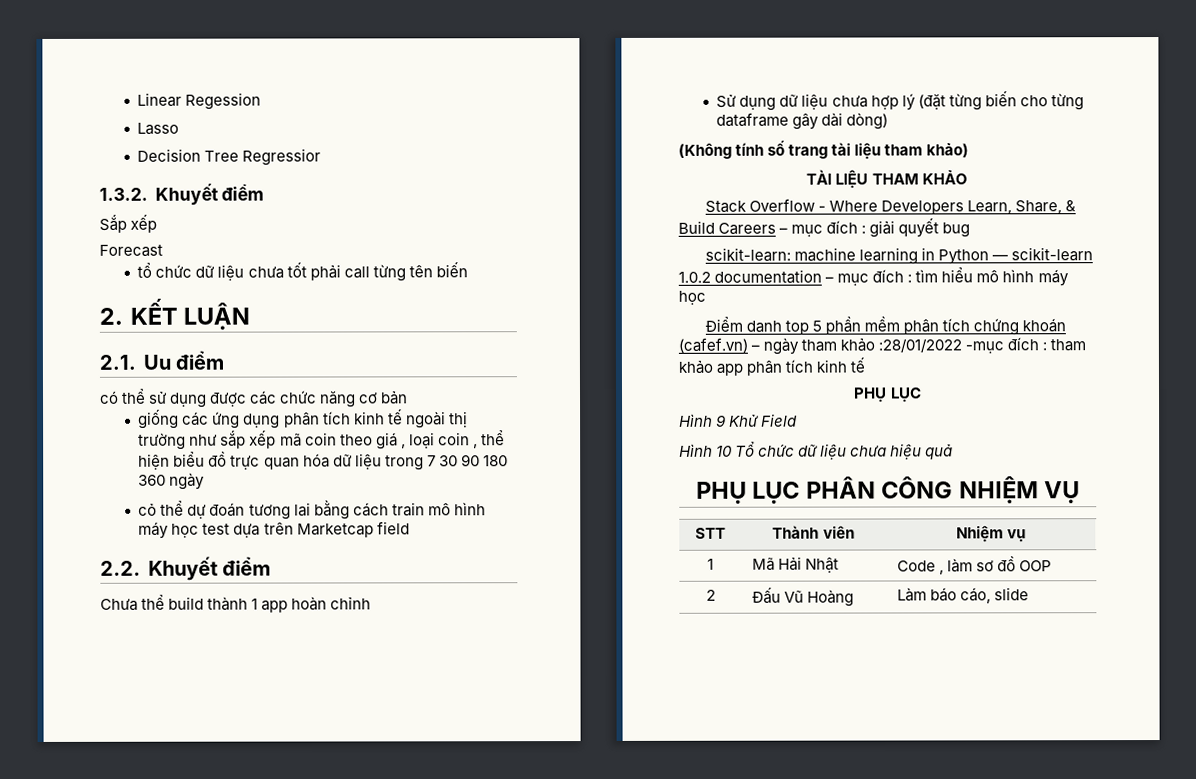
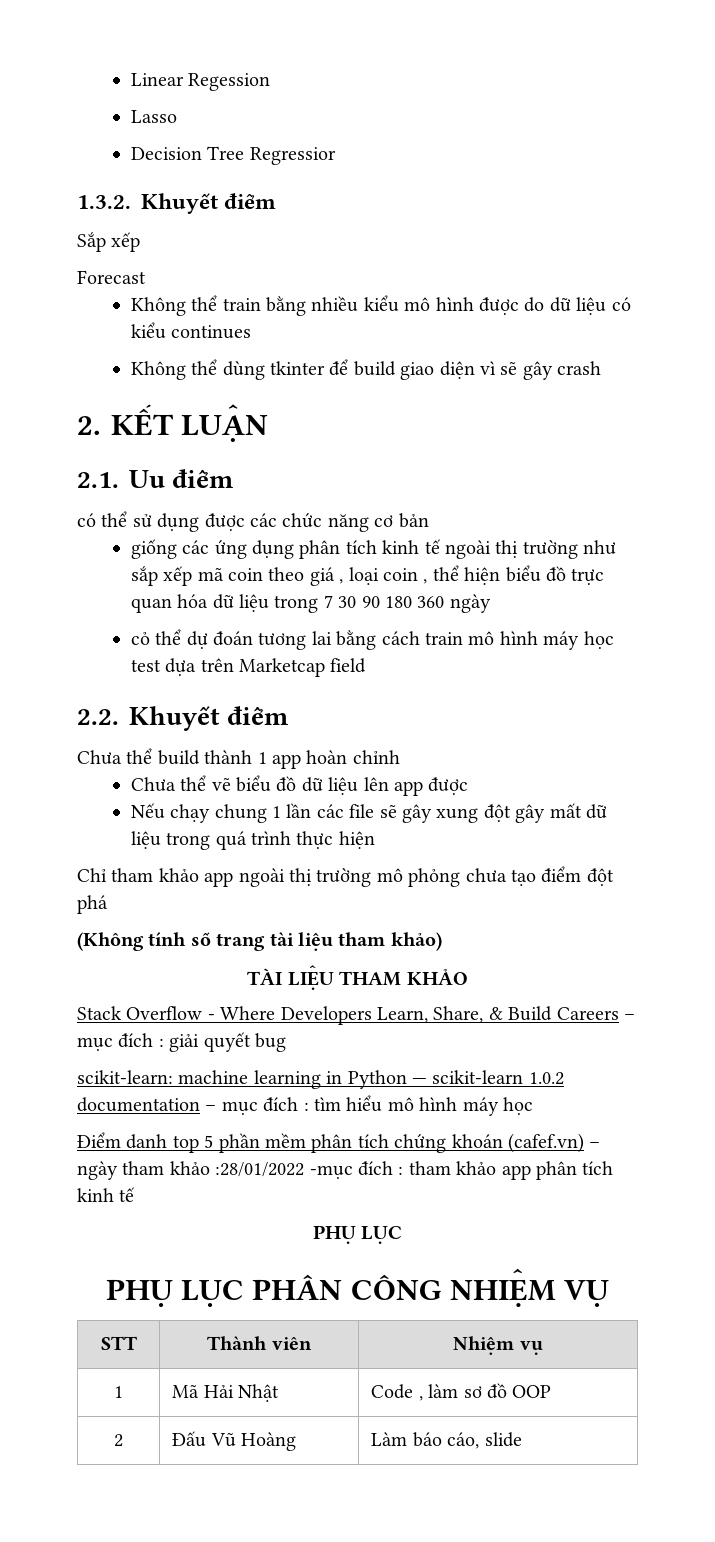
- tổ chức dữ liệu chưa tốt phải call từng tên biến
+ Không thể train bằng nhiều kiểu mô hình được do dữ liệu có kiểu continues
+ Không thể dùng tkinter để build giao diện vì sẽ gây crash
- Sử dụng dữ liệu chưa hợp lý (đặt từng biến cho từng dataframe gây dài dòng)
+ Chưa thể vẽ biểu đồ dữ liệu lên app được
+ Nếu chạy chung 1 lần các file sẽ gây xung đột gây mất dữ liệu trong quá trình thực hiện
+ Chỉ tham khảo app ngoài thị trường mô phỏng chưa tạo điểm đột phá
- Hình 9 Khử Field
- Hình 10 Tổ chức dữ liệu chưa hiệu quả

